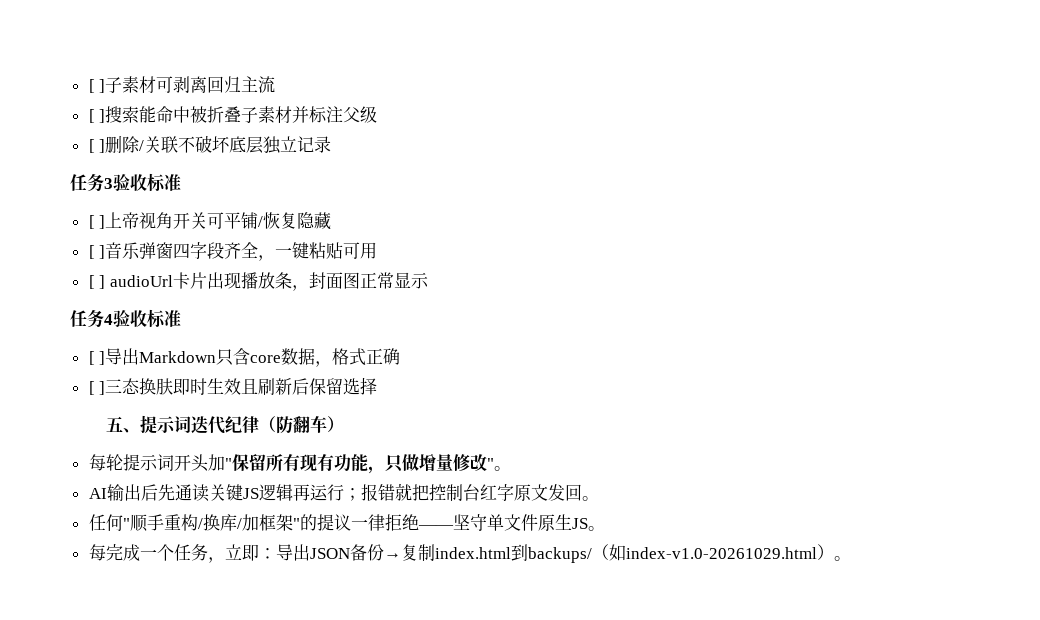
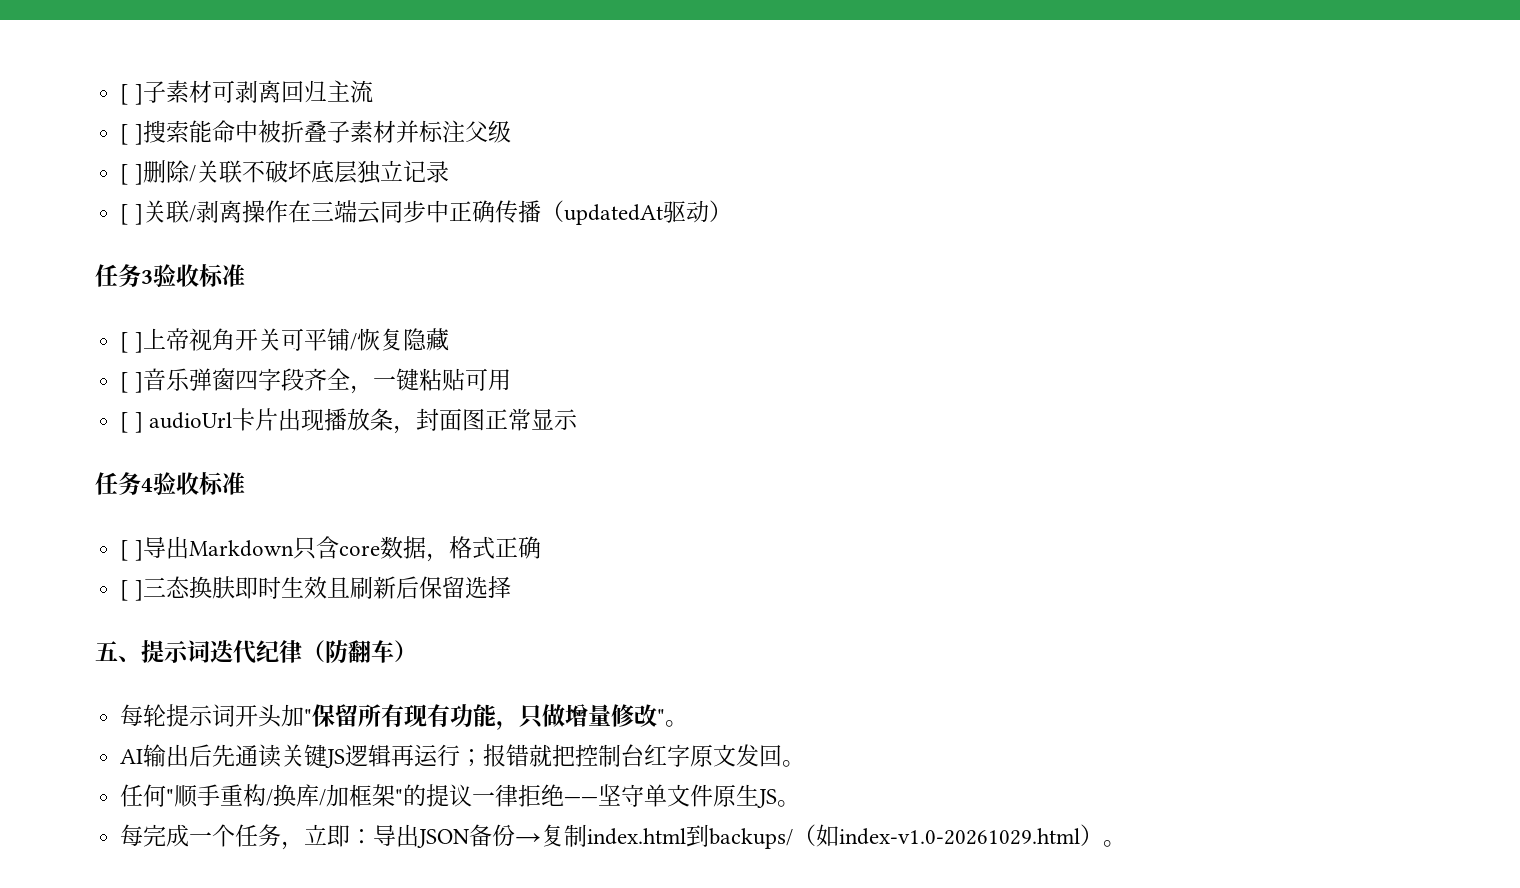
+ [ ]关联/剥离操作在三端云同步中正确传播（updatedAt驱动）

